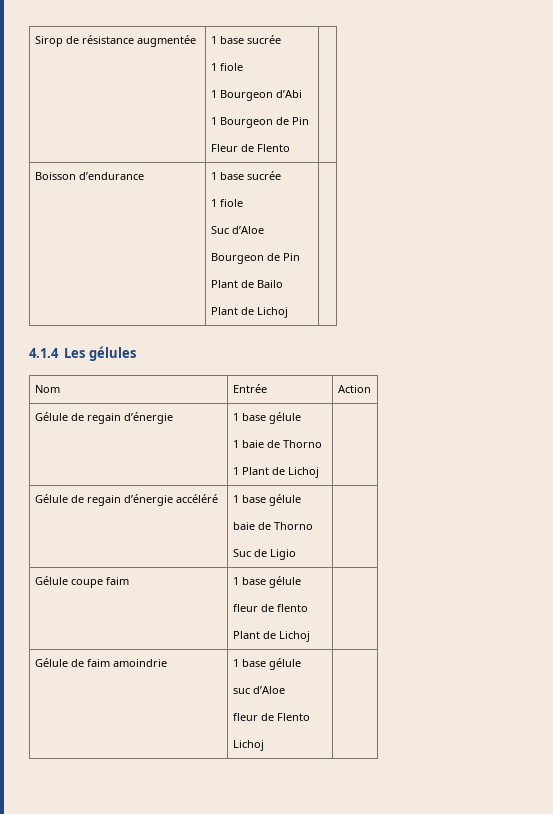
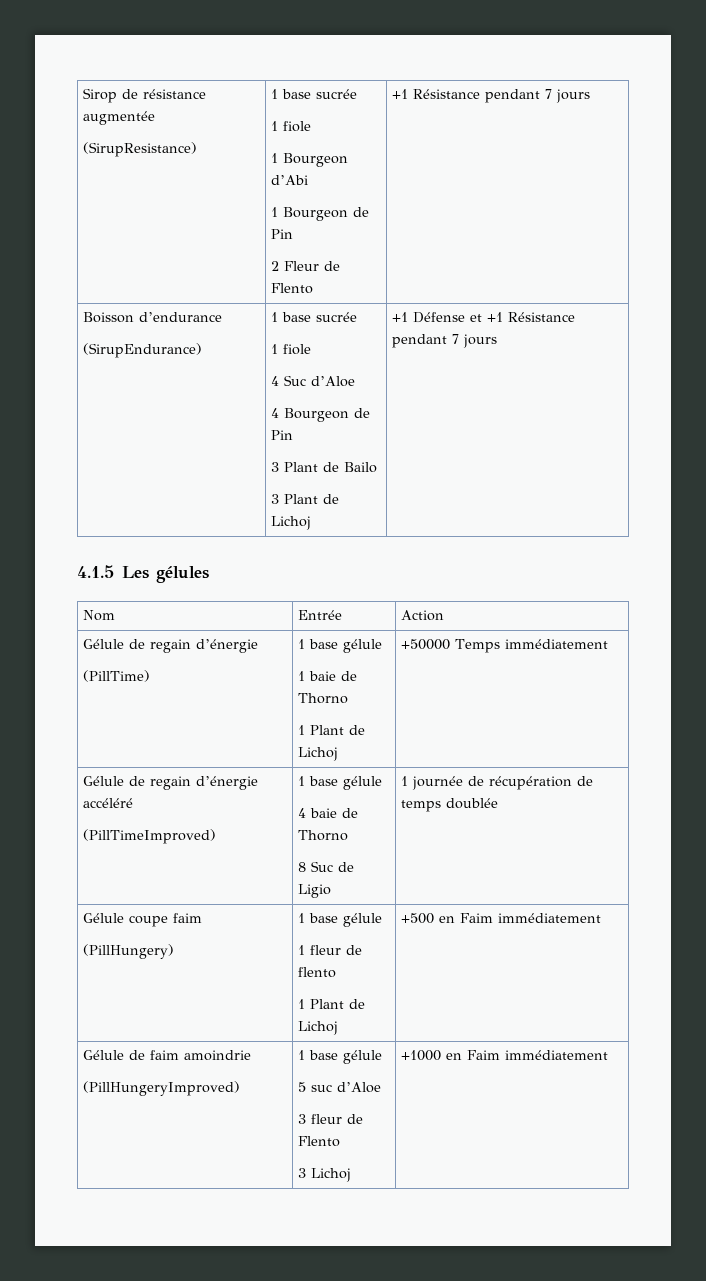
- Sirop de résistance augmentée | 1 base sucrée
+ Sirop de résistance augmentée
+ (SirupResistance) | 1 base sucrée
  1 fiole
  1 Bourgeon d’Abi
  1 Bourgeon de Pin
- Fleur de Flento |
+ 2 Fleur de Flento | +1 Résistance pendant 7 jours
- Boisson d’endurance | 1 base sucrée
+ Boisson d’endurance
+ (SirupEndurance) | 1 base sucrée
  1 fiole
- Suc d’Aloe
- Bourgeon de Pin
- Plant de Bailo
- Plant de Lichoj |
- 4.1.4 Les gélules
+ 4 Suc d’Aloe
+ 4 Bourgeon de Pin
+ 3 Plant de Bailo
+ 3 Plant de Lichoj | +1 Défense et +1 Résistance pendant 7 jours
+ 4.1.5 Les gélules
  Nom | Entrée | Action
- Gélule de regain d’énergie | 1 base gélule
+ Gélule de regain d’énergie
+ (PillTime) | 1 base gélule
  1 baie de Thorno
- 1 Plant de Lichoj |
+ 1 Plant de Lichoj | +50000 Temps immédiatement
- Gélule de regain d’énergie accéléré | 1 base gélule
- baie de Thorno
- Suc de Ligio |
+ Gélule de regain d’énergie accéléré
+ (PillTimeImproved) | 1 base gélule
+ 4 baie de Thorno
+ 8 Suc de Ligio | 1 journée de récupération de temps doublée
- Gélule coupe faim | 1 base gélule
- fleur de flento
- Plant de Lichoj |
+ Gélule coupe faim
+ (PillHungery) | 1 base gélule
+ 1 fleur de flento
+ 1 Plant de Lichoj | +500 en Faim immédiatement
- Gélule de faim amoindrie | 1 base gélule
- suc d’Aloe
- fleur de Flento
- Lichoj |
+ Gélule de faim amoindrie
+ (PillHungeryImproved) | 1 base gélule
+ 5 suc d’Aloe
+ 3 fleur de Flento
+ 3 Lichoj | +1000 en Faim immédiatement

